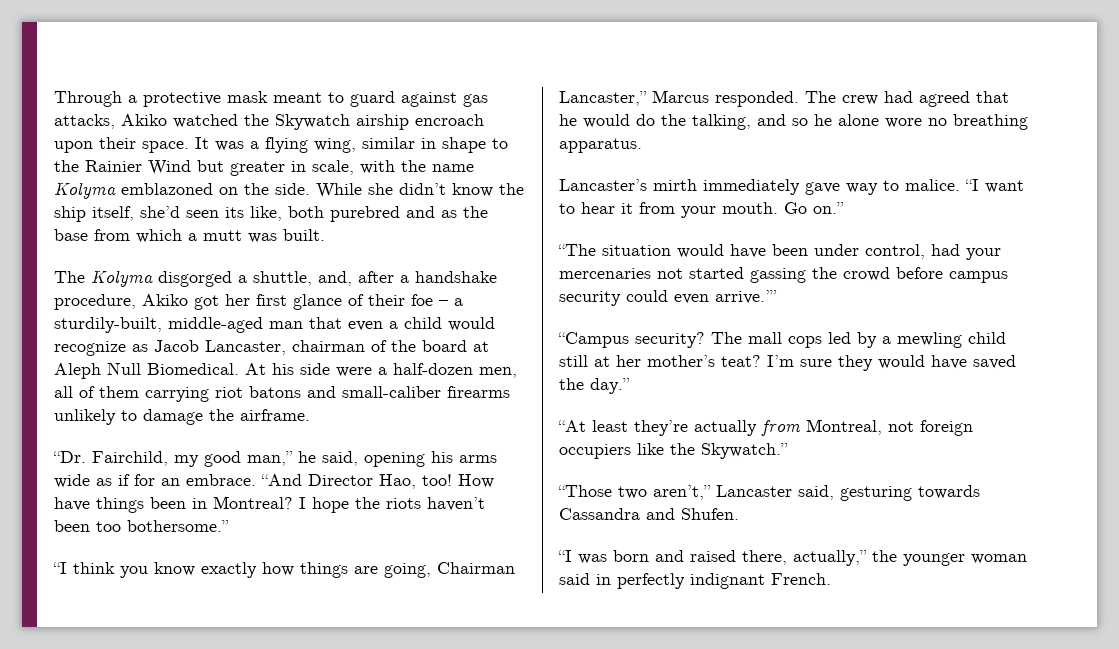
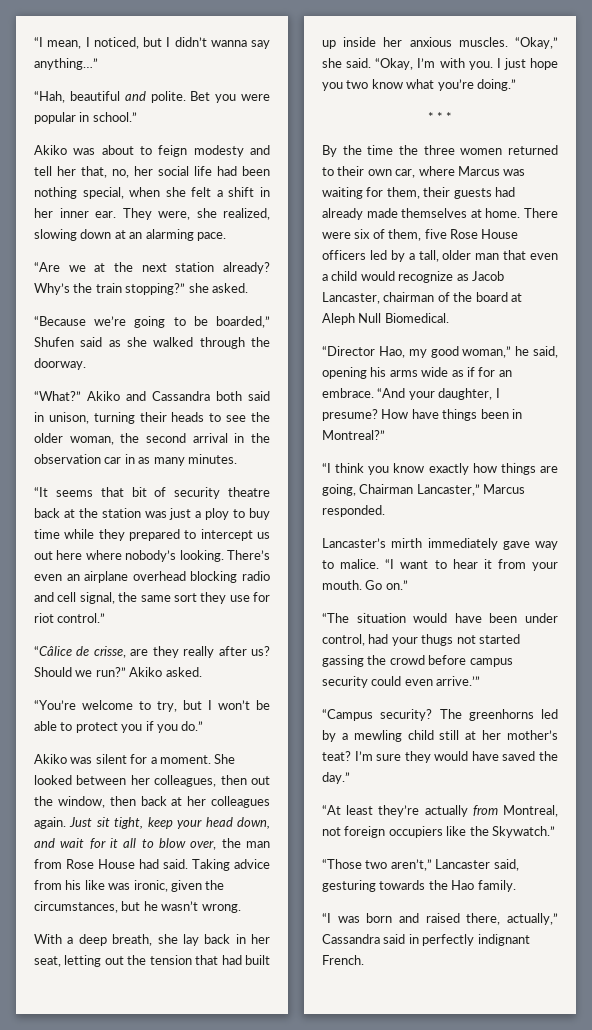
- Through a protective mask meant to guard against gas attacks, Akiko watched the Skywatch airship encroach upon their space. It was a flying wing, similar in shape to the Rainier Wind but greater in scale, with the name Kolyma emblazoned on the side. While she didn’t know the ship itself, she’d seen its like, both purebred and as the base from which a mutt was built.
- The Kolyma disgorged a shuttle, and, after a handshake procedure, Akiko got her first glance of their foe – a sturdily-built, middle-aged man that even a child would recognize as Jacob Lancaster, chairman of the board at Aleph Null Biomedical. At his side were a half-dozen men, all of them carrying riot batons and small-caliber firearms unlikely to damage the airframe.
- “Dr. Fairchild, my good man,” he said, opening his arms wide as if for an embrace.
+ “I mean, I noticed, but I didn’t wanna say anything…”
+ “Hah, beautiful and polite. Bet you were popular in school.”
+ Akiko was about to feign modesty and tell her that, no, her social life had been nothing special, when she felt a shift in her inner ear. They were, she realized, slowing down at an alarming pace.
+ “Are we at the next station already? Why’s the train stopping?” she asked.
+ “Because we’re going to be boarded,” Shufen said as she walked through the doorway.
+ “What?” Akiko and Cassandra both said in unison, turning their heads to see the older woman, the second arrival in the observation car in as many minutes.
+ “It seems that bit of security theatre back at the station was just a ploy to buy time while they prepared to intercept us out here where nobody’s looking. There’s even an airplane overhead blocking radio and cell signal, the same sort they use for riot control.”
+ “Câlice de crisse, are they really after us? Should we run?” Akiko asked.
+ “You’re welcome to try, but I won’t be able to protect you if you do.”
+ Akiko was silent for a moment. She looked between her colleagues, then out the window, then back at her colleagues again. Just sit tight, keep your head down, and wait for it all to blow over, the man from Rose House had said. Taking advice from his like was ironic, given the circumstances, but he wasn’t wrong.
+ With a deep breath, she lay back in her seat, letting out the tension that had built up inside her anxious muscles. “Okay,” she said. “Okay, I’m with you. I just hope you two know what you’re doing.”
+ * * *
+ By the time the three women returned to their own car, where Marcus was waiting for them, their guests had already made themselves at home. There were six of them, five Rose House officers led by a tall, older man that even a child would recognize as Jacob Lancaster, chairman of the board at Aleph Null Biomedical.
+ “Director Hao, my good woman,” he said, opening his arms wide as if for an embrace.
- “And Director Hao, too!
+ “And your daughter, I presume?
- How have things been in Montreal? I hope the riots haven’t been too bothersome.”
+ How have things been in Montreal?”
- The crew had agreed that he would do the talking, and so he alone wore no breathing apparatus.
- “The situation would have been under control, had your mercenaries not started gassing the crowd before campus security could even arrive.’”
+ “The situation would have been under control, had your thugs not started gassing the crowd before campus security could even arrive.’”
- The mall cops led by a mewling child still at her mother’s teat?
+ The greenhorns led by a mewling child still at her mother’s teat?
- “Those two aren’t,” Lancaster said, gesturing towards Cassandra and Shufen.
+ “Those two aren’t,” Lancaster said, gesturing towards the Hao family.
- “I was born and raised there, actually,” the younger woman said in perfectly indignant French.
+ “I was born and raised there, actually,” Cassandra said in perfectly indignant French.

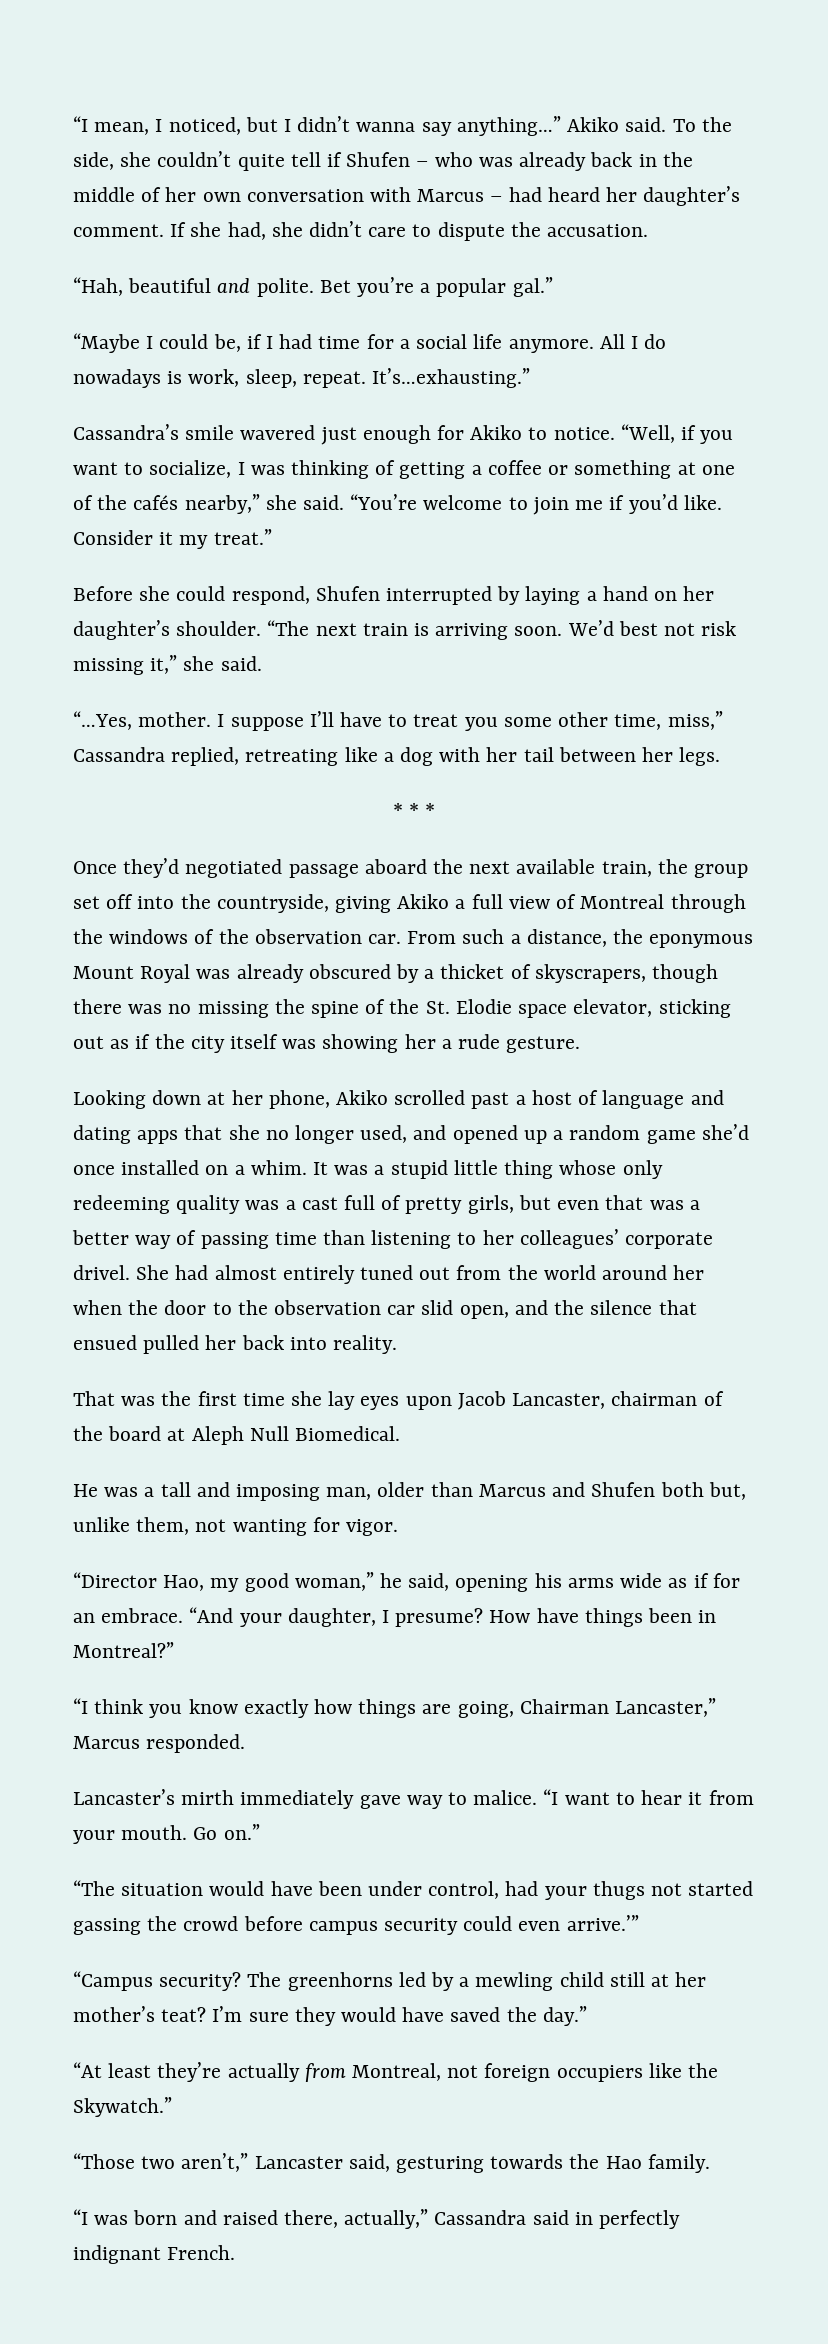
+ Akiko said. To the side, she couldn’t quite tell if Shufen – who was already back in the middle of her own conversation with Marcus – had heard her daughter’s comment. If she had, she didn’t care to dispute the accusation.
- Bet you were popular in school.”
- Akiko was about to feign modesty and tell her that, no, her social life had been nothing special, when she felt a shift in her inner ear. They were, she realized, slowing down at an alarming pace.
- “Are we at the next station already? Why’s the train stopping?” she asked.
- “Because we’re going to be boarded,” Shufen said as she walked through the doorway.
- “What?” Akiko and Cassandra both said in unison, turning their heads to see the older woman, the second arrival in the observation car in as many minutes.
- “It seems that bit of security theatre back at the station was just a ploy to buy time while they prepared to intercept us out here where nobody’s looking. There’s even an airplane overhead blocking radio and cell signal, the same sort they use for riot control.”
- “Câlice de crisse, are they really after us? Should we run?” Akiko asked.
- “You’re welcome to try, but I won’t be able to protect you if you do.”
- Akiko was silent for a moment. She looked between her colleagues, then out the window, then back at her colleagues again. Just sit tight, keep your head down, and wait for it all to blow over, the man from Rose House had said. Taking advice from his like was ironic, given the circumstances, but he wasn’t wrong.
- With a deep breath, she lay back in her seat, letting out the tension that had built up inside her anxious muscles. “Okay,” she said. “Okay, I’m with you. I just hope you two know what you’re doing.”
+ Bet you’re a popular gal.”
+ “Maybe I could be, if I had time for a social life anymore. All I do nowadays is work, sleep, repeat. It’s…exhausting.”
+ Cassandra’s smile wavered just enough for Akiko to notice. “Well, if you want to socialize, I was thinking of getting a coffee or something at one of the cafés nearby,” she said. “You’re welcome to join me if you’d like. Consider it my treat.”
+ Before she could respond, Shufen interrupted by laying a hand on her daughter’s shoulder. “The next train is arriving soon. We’d best not risk missing it,” she said.
+ “…Yes, mother. I suppose I’ll have to treat you some other time, miss,” Cassandra replied, retreating like a dog with her tail between her legs.
  * * *
- By the time the three women returned to their own car, where Marcus was waiting for them, their guests had already made themselves at home. There were six of them, five Rose House officers led by a tall, older man that even a child would recognize as Jacob Lancaster, chairman of the board at Aleph Null Biomedical.
+ Once they’d negotiated passage aboard the next available train, the group set off into the countryside, giving Akiko a full view of Montreal through the windows of the observation car. From such a distance, the eponymous Mount Royal was already obscured by a thicket of skyscrapers, though there was no missing the spine of the St. Elodie space elevator, sticking out as if the city itself was showing her a rude gesture.
+ Looking down at her phone, Akiko scrolled past a host of language and dating apps that she no longer used, and opened up a random game she’d once installed on a whim. It was a stupid little thing whose only redeeming quality was a cast full of pretty girls, but even that was a better way of passing time than listening to her colleagues’ corporate drivel. She had almost entirely tuned out from the world around her when the door to the observation car slid open, and the silence that ensued pulled her back into reality.
+ That was the first time she lay eyes upon Jacob Lancaster, chairman of the board at Aleph Null Biomedical.
+ He was a tall and imposing man, older than Marcus and Shufen both but, unlike them, not wanting for vigor.

